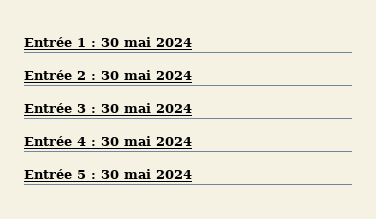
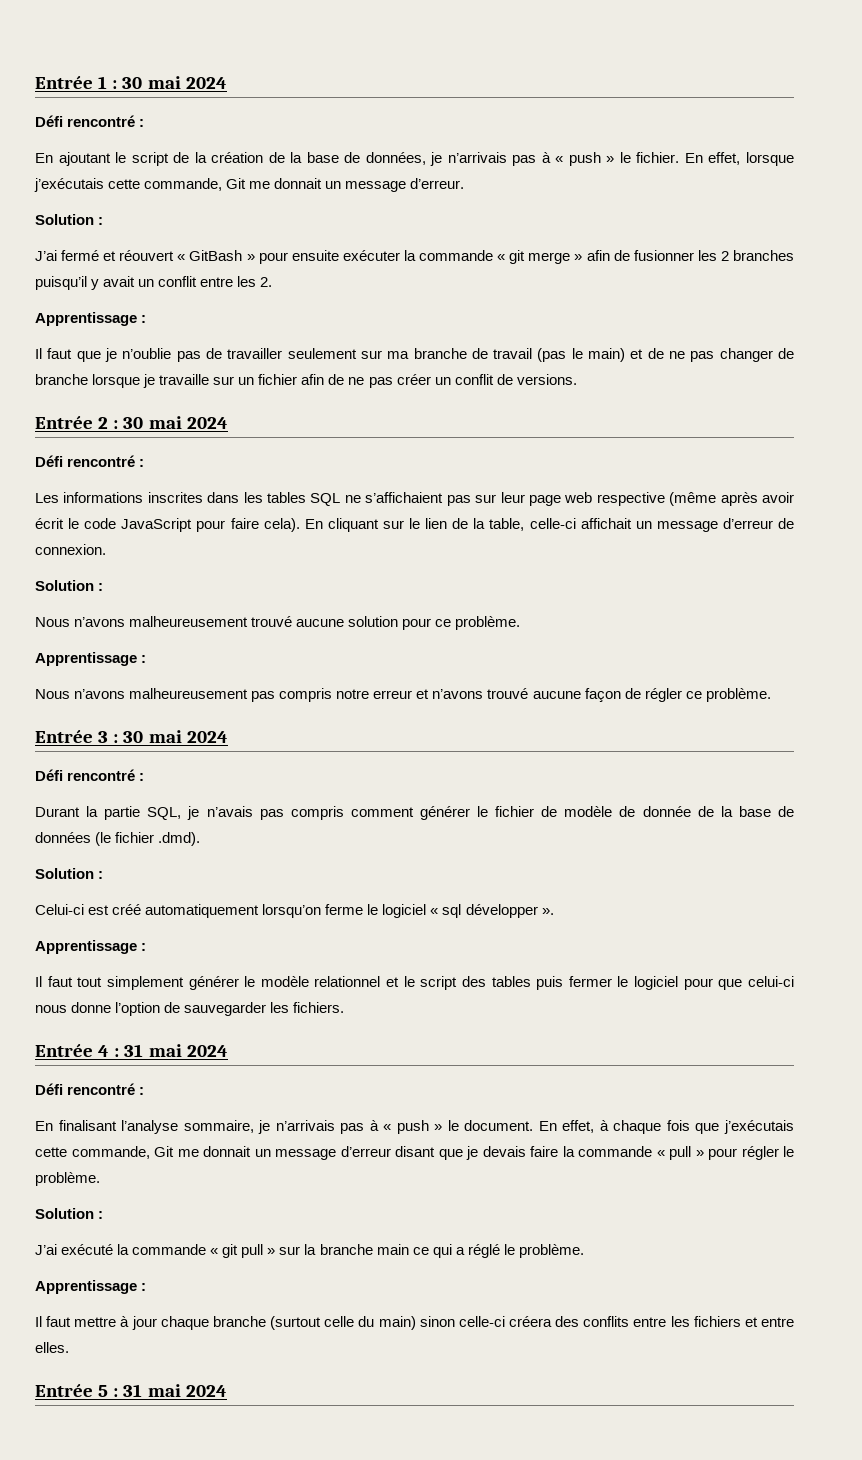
  Entrée 1 : 30 mai 2024
+ Défi rencontré :
+ En ajoutant le script de la création de la base de données, je n’arrivais pas à « push » le fichier. En effet, lorsque j’exécutais cette commande, Git me donnait un message d’erreur.
+ Solution :
+ J’ai fermé et réouvert « GitBash » pour ensuite exécuter la commande « git merge » afin de fusionner les 2 branches puisqu’il y avait un conflit entre les 2.
+ Apprentissage :
+ Il faut que je n’oublie pas de travailler seulement sur ma branche de travail (pas le main) et de ne pas changer de branche lorsque je travaille sur un fichier afin de ne pas créer un conflit de versions.
  Entrée 2 : 30 mai 2024
+ Défi rencontré :
+ Les informations inscrites dans les tables SQL ne s’affichaient pas sur leur page web respective (même après avoir écrit le code JavaScript pour faire cela). En cliquant sur le lien de la table, celle-ci affichait un message d’erreur de connexion.
+ Solution :
+ Nous n’avons malheureusement trouvé aucune solution pour ce problème.
+ Apprentissage :
+ Nous n’avons malheureusement pas compris notre erreur et n’avons trouvé aucune façon de régler ce problème.
  Entrée 3 : 30 mai 2024
+ Défi rencontré :
+ Durant la partie SQL, je n’avais pas compris comment générer le fichier de modèle de donnée de la base de données (le fichier .dmd).
+ Solution :
+ Celui-ci est créé automatiquement lorsqu’on ferme le logiciel « sql développer ».
+ Apprentissage :
+ Il faut tout simplement générer le modèle relationnel et le script des tables puis fermer le logiciel pour que celui-ci nous donne l’option de sauvegarder les fichiers.
- Entrée 4 : 30 mai 2024
+ Entrée 4 : 31 mai 2024
+ Défi rencontré :
+ En finalisant l’analyse sommaire, je n’arrivais pas à « push » le document. En effet, à chaque fois que j’exécutais cette commande, Git me donnait un message d’erreur disant que je devais faire la commande « pull » pour régler le problème.
+ Solution :
+ J’ai exécuté la commande « git pull » sur la branche main ce qui a réglé le problème.
+ Apprentissage :
+ Il faut mettre à jour chaque branche (surtout celle du main) sinon celle-ci créera des conflits entre les fichiers et entre elles.
- Entrée 5 : 30 mai 2024
+ Entrée 5 : 31 mai 2024

